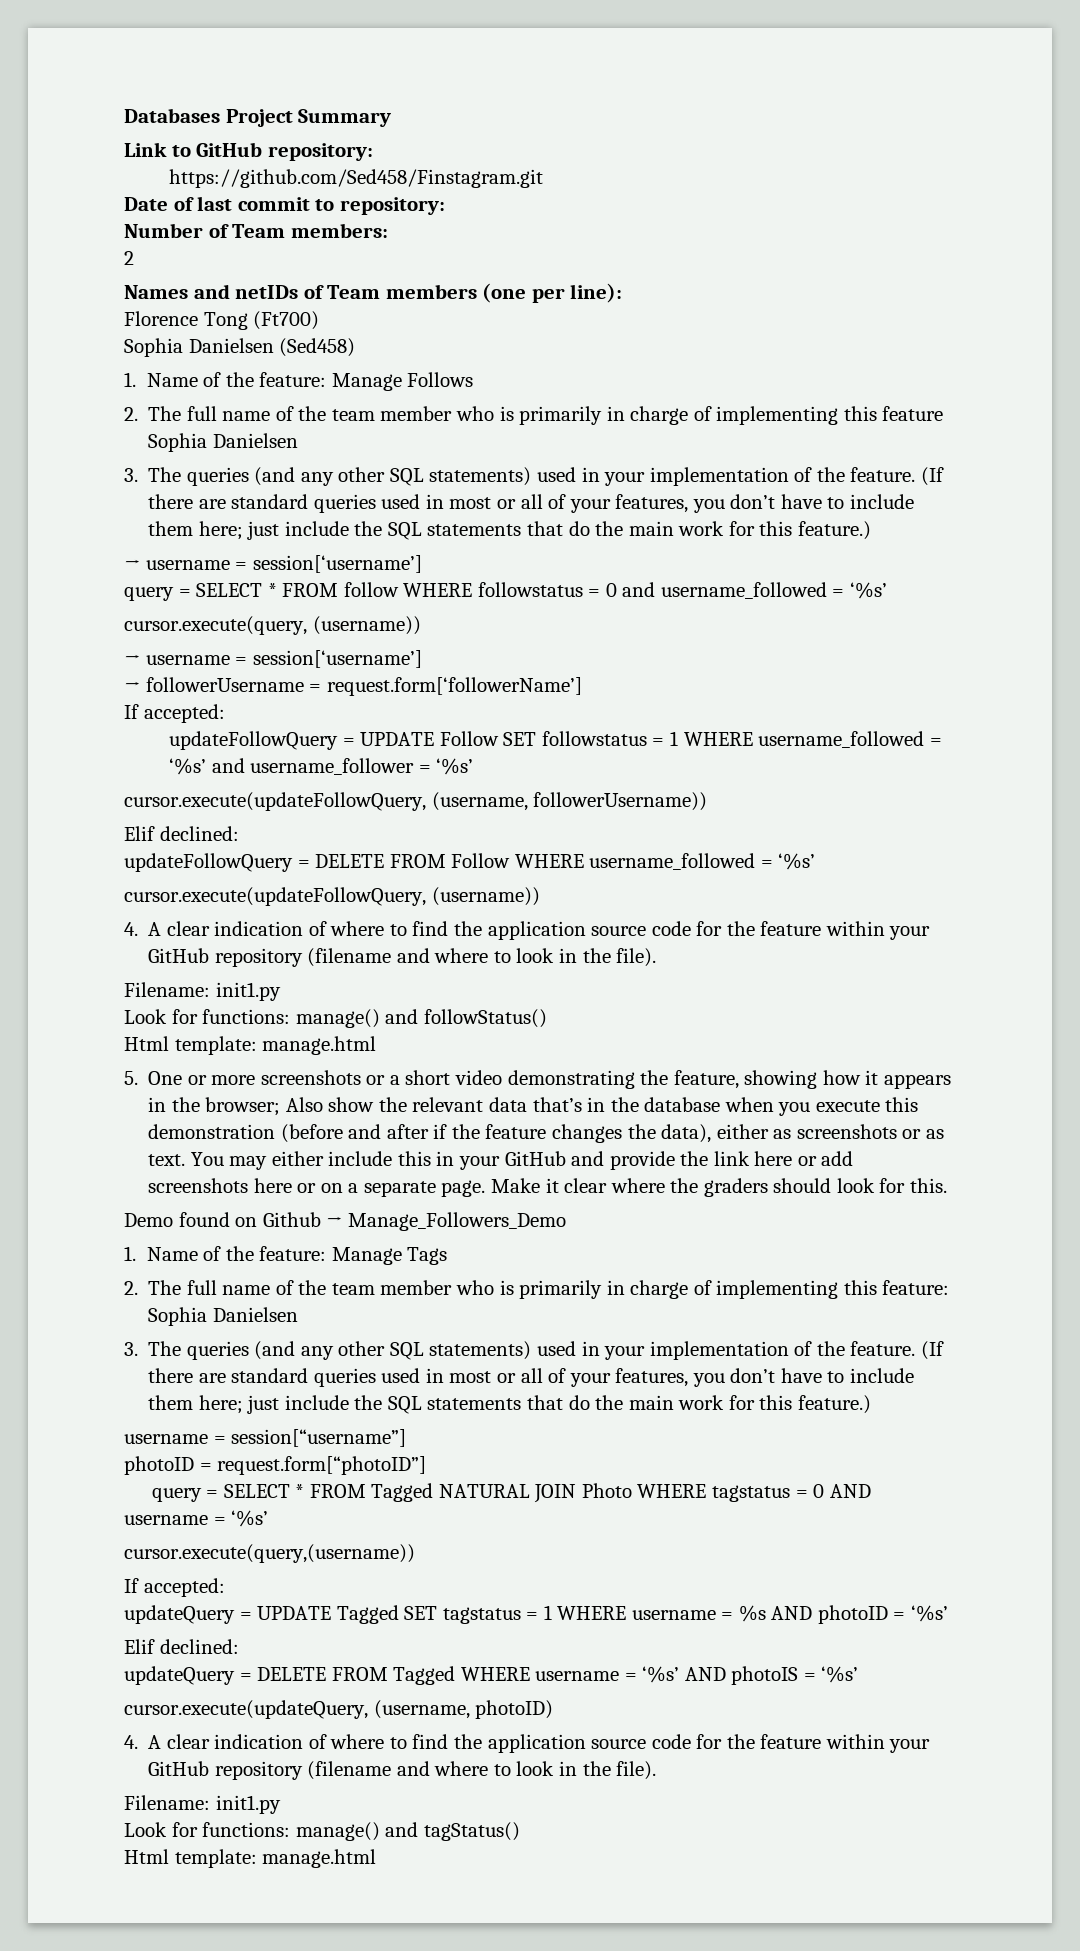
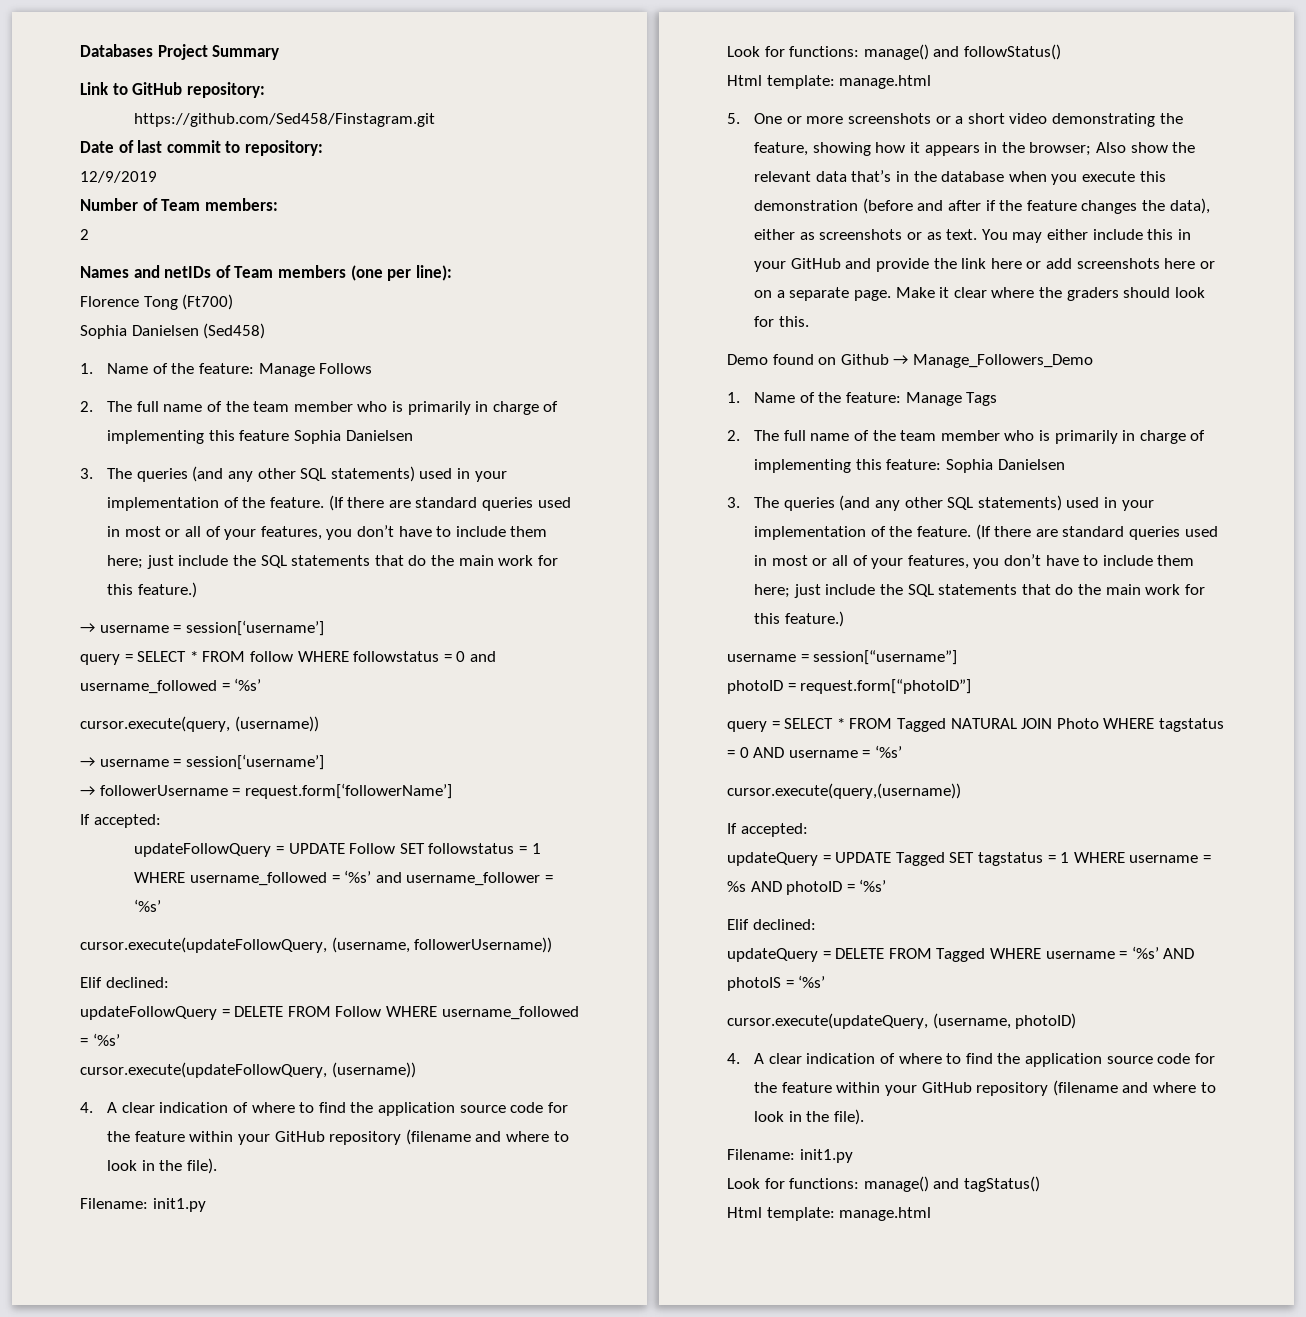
+ 12/9/2019

